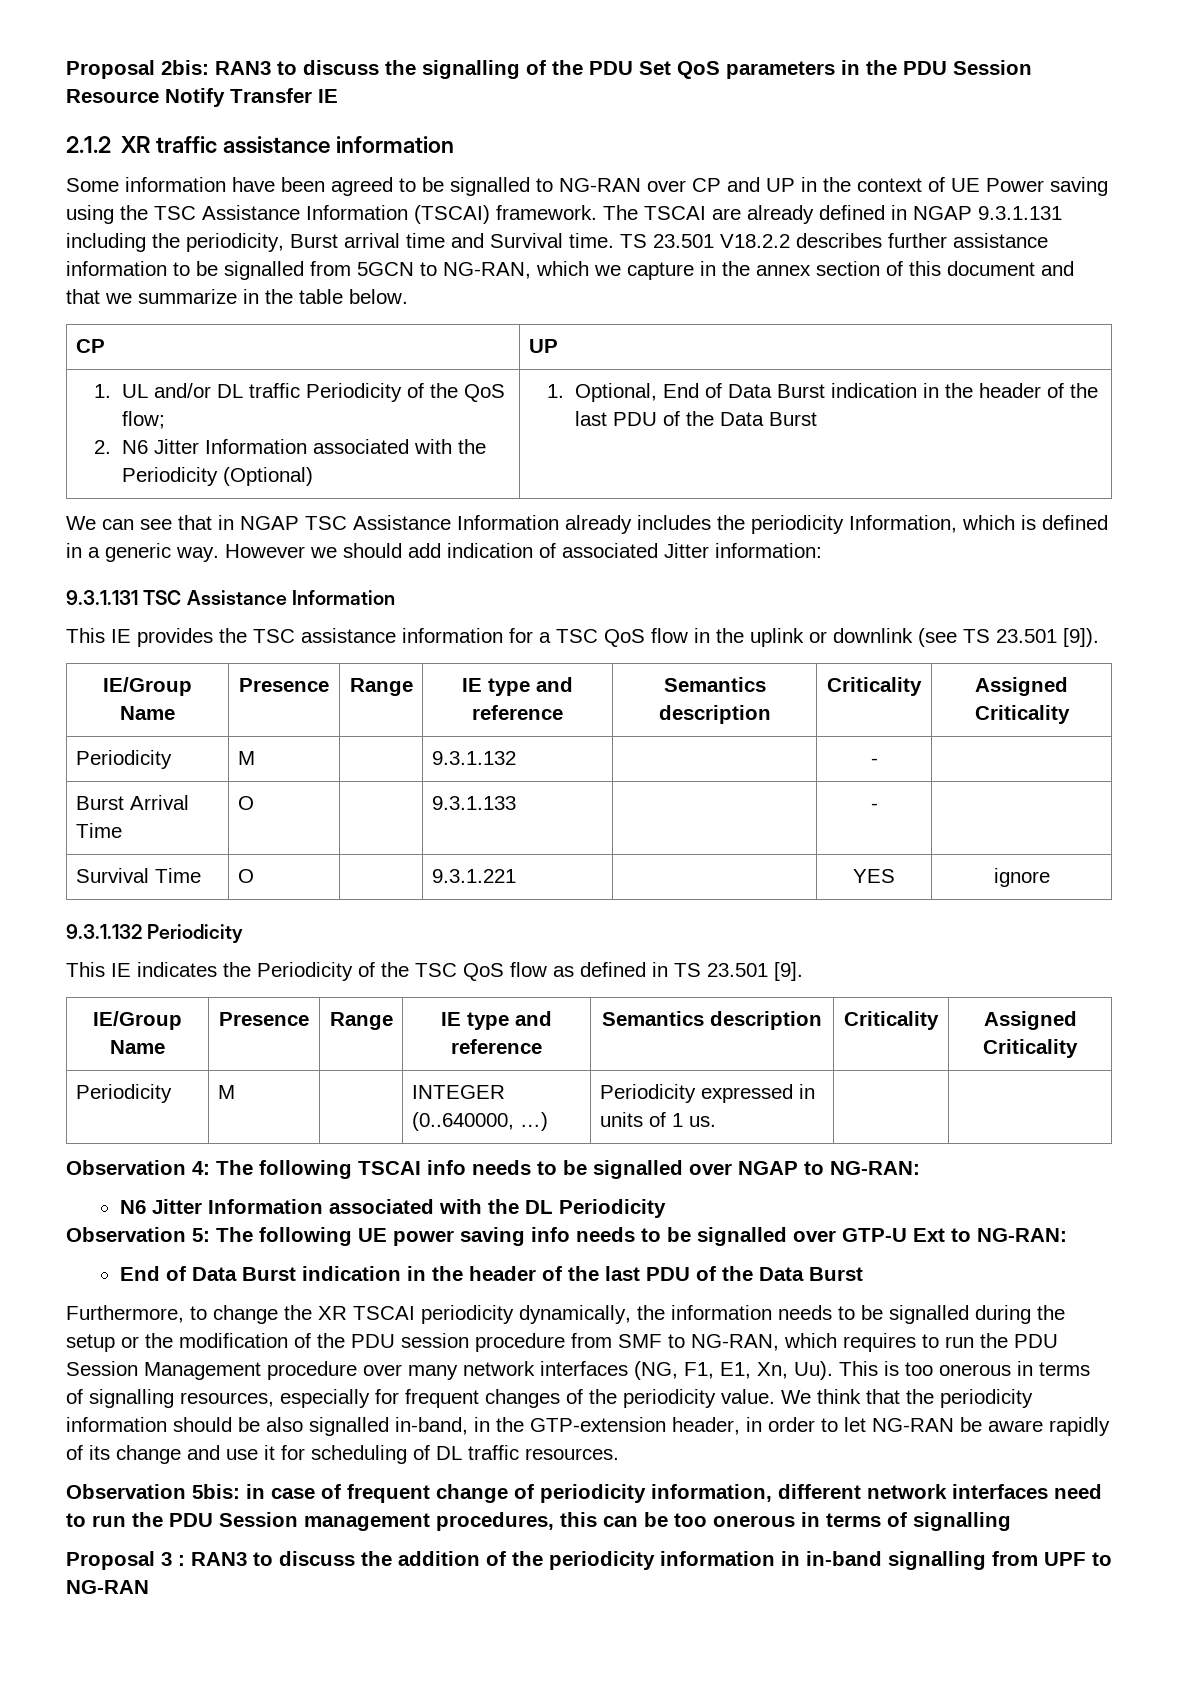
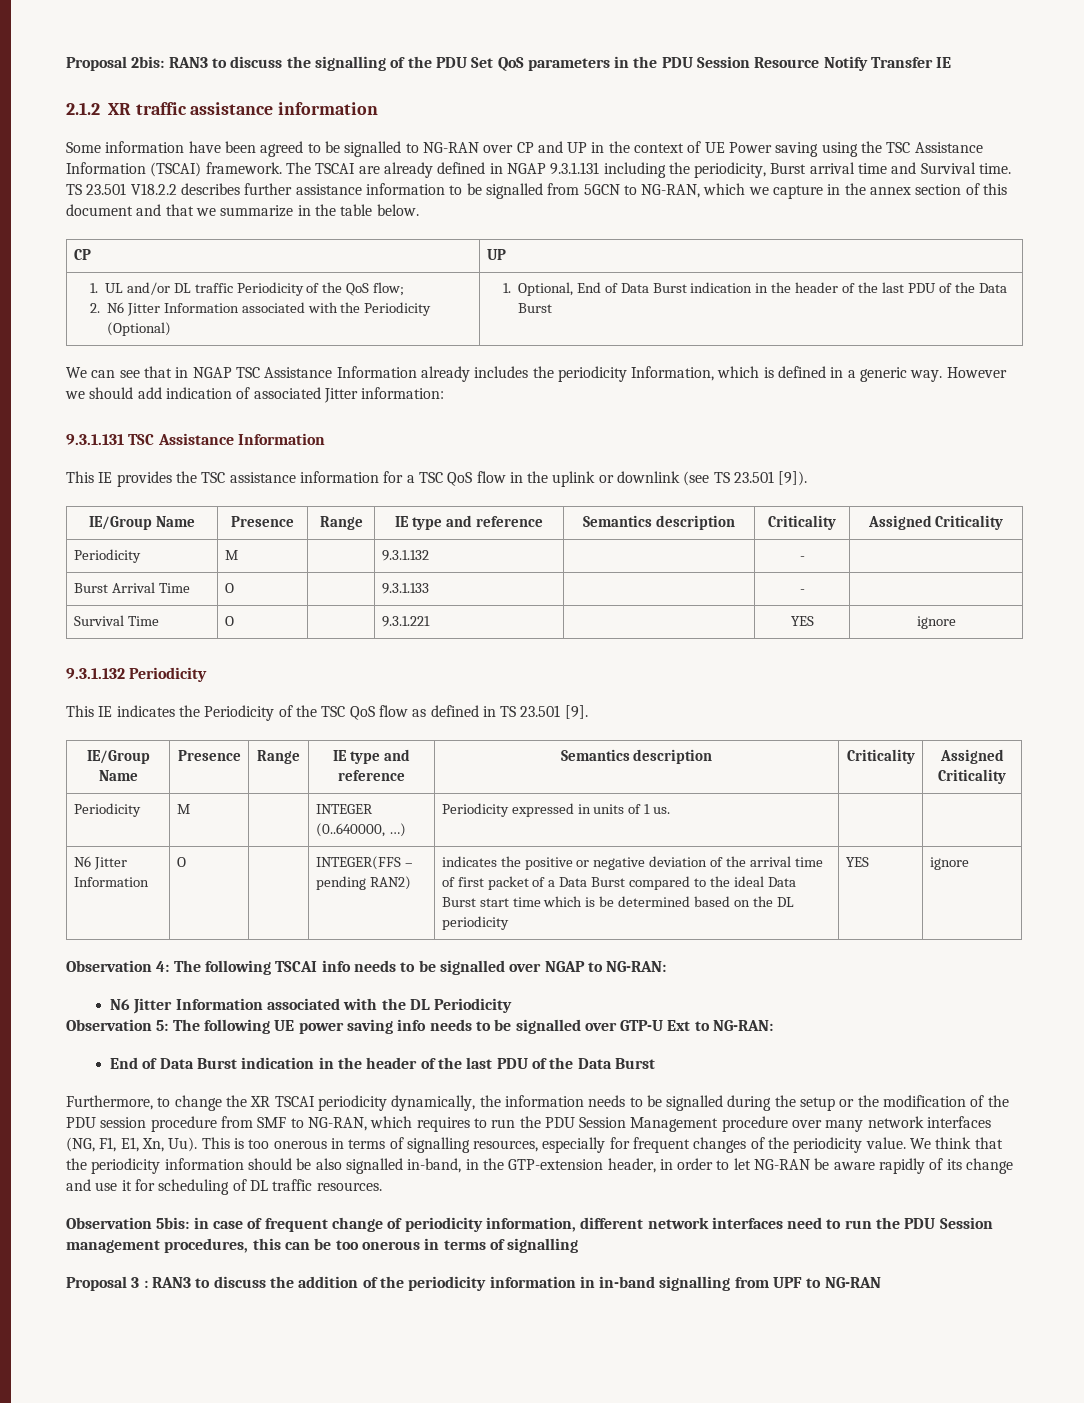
+ N6 Jitter Information | O | | INTEGER(FFS – pending RAN2) | indicates the positive or negative deviation of the arrival time of first packet of a Data Burst compared to the ideal Data Burst start time which is be determined based on the DL periodicity | YES | ignore

